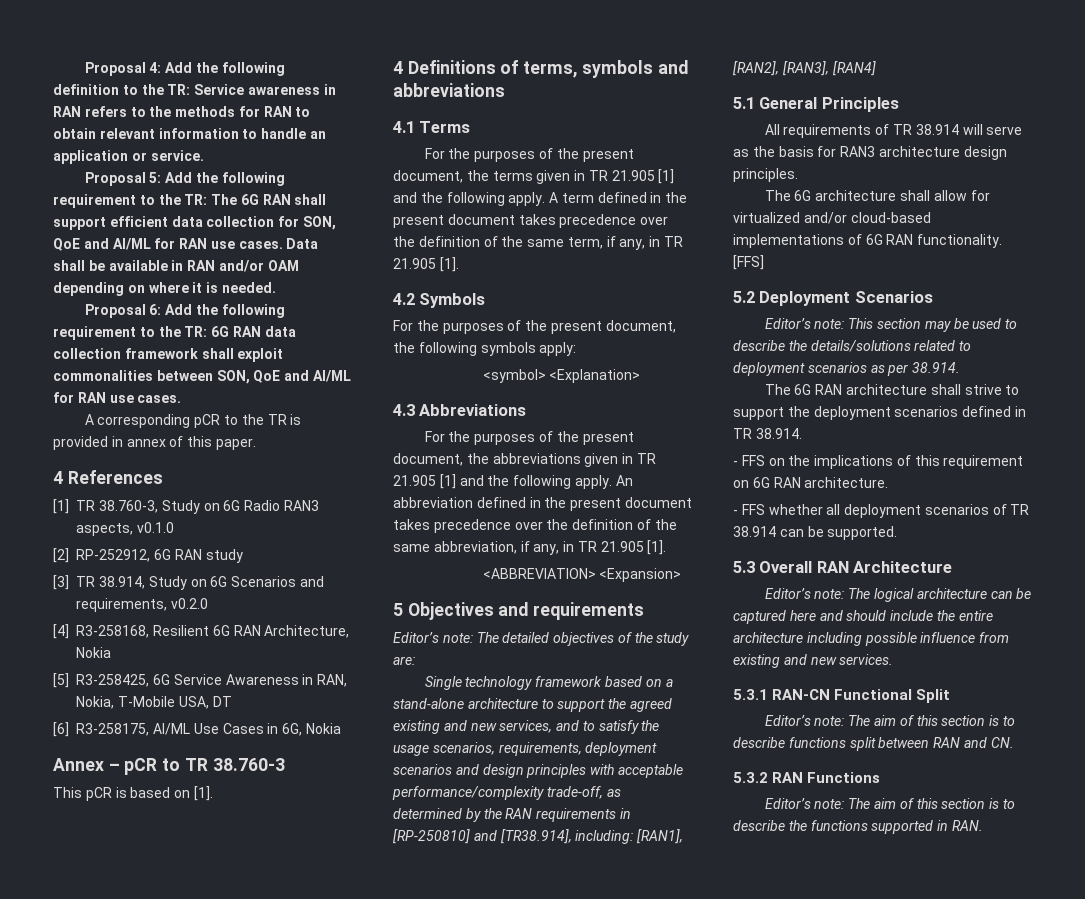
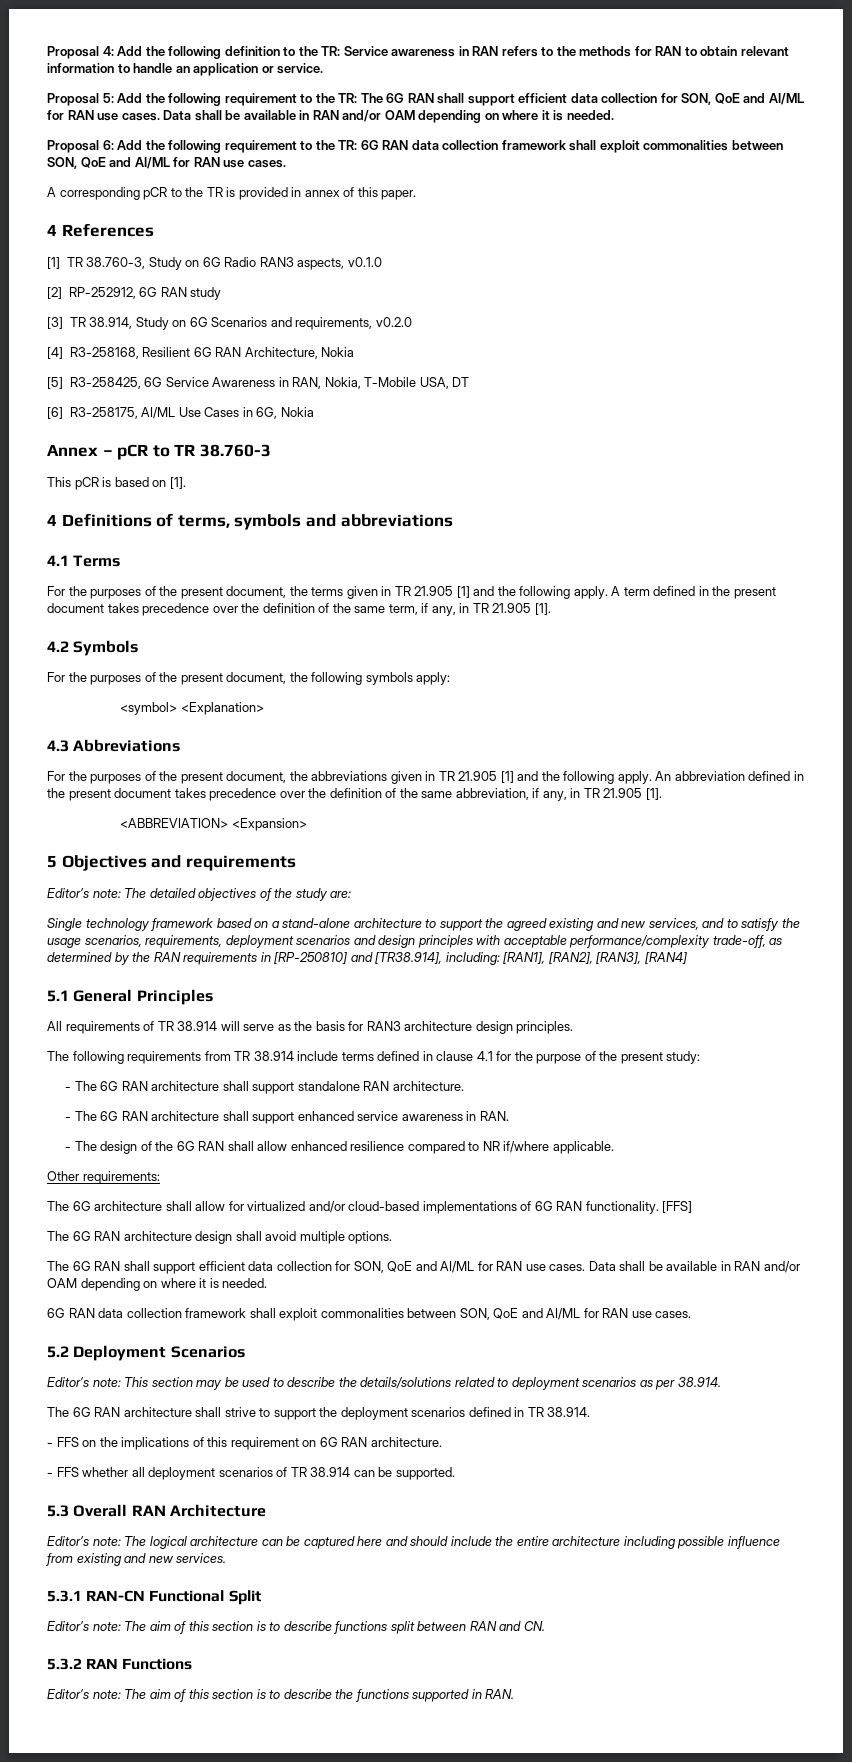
+ The following requirements from TR 38.914 include terms defined in clause 4.1 for the purpose of the present study:
+ - The 6G RAN architecture shall support standalone RAN architecture.
+ - The 6G RAN architecture shall support enhanced service awareness in RAN.
+ - The design of the 6G RAN shall allow enhanced resilience compared to NR if/where applicable.
+ Other requirements:
+ The 6G RAN architecture design shall avoid multiple options.
+ The 6G RAN shall support efficient data collection for SON, QoE and AI/ML for RAN use cases. Data shall be available in RAN and/or OAM depending on where it is needed.
+ 6G RAN data collection framework shall exploit commonalities between SON, QoE and AI/ML for RAN use cases.

